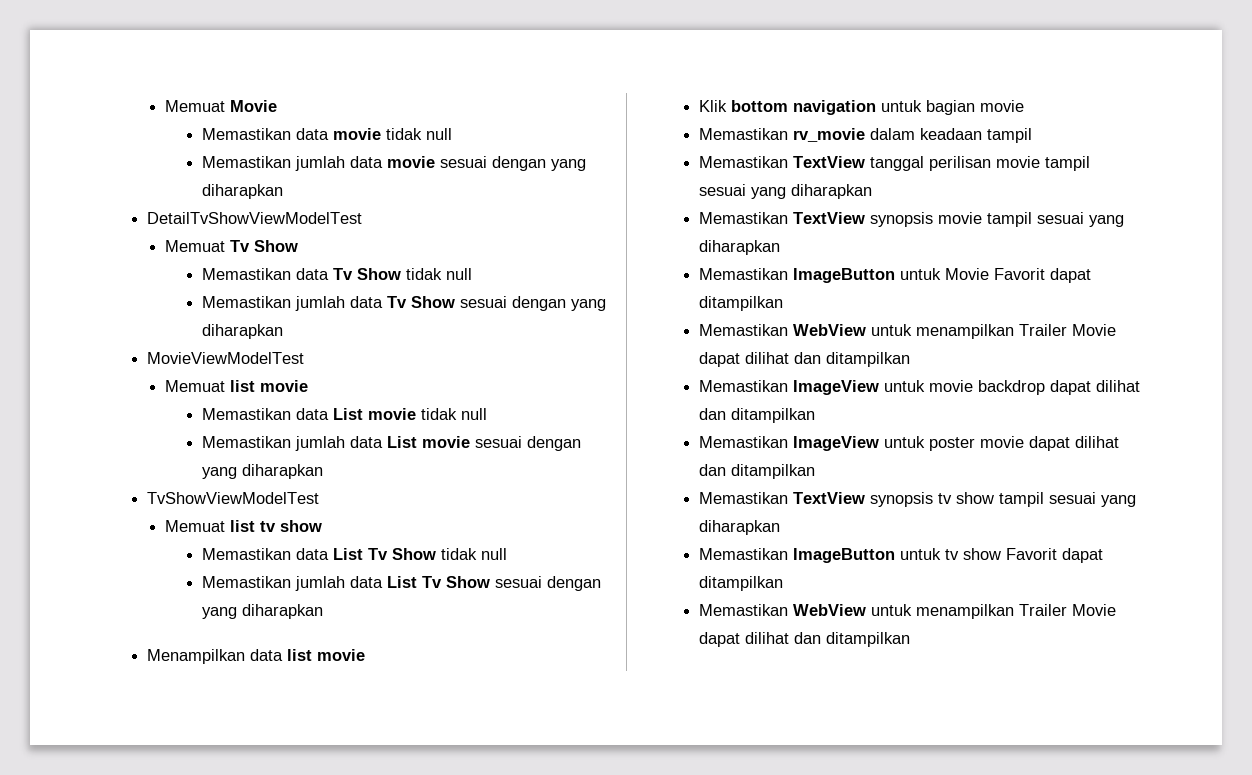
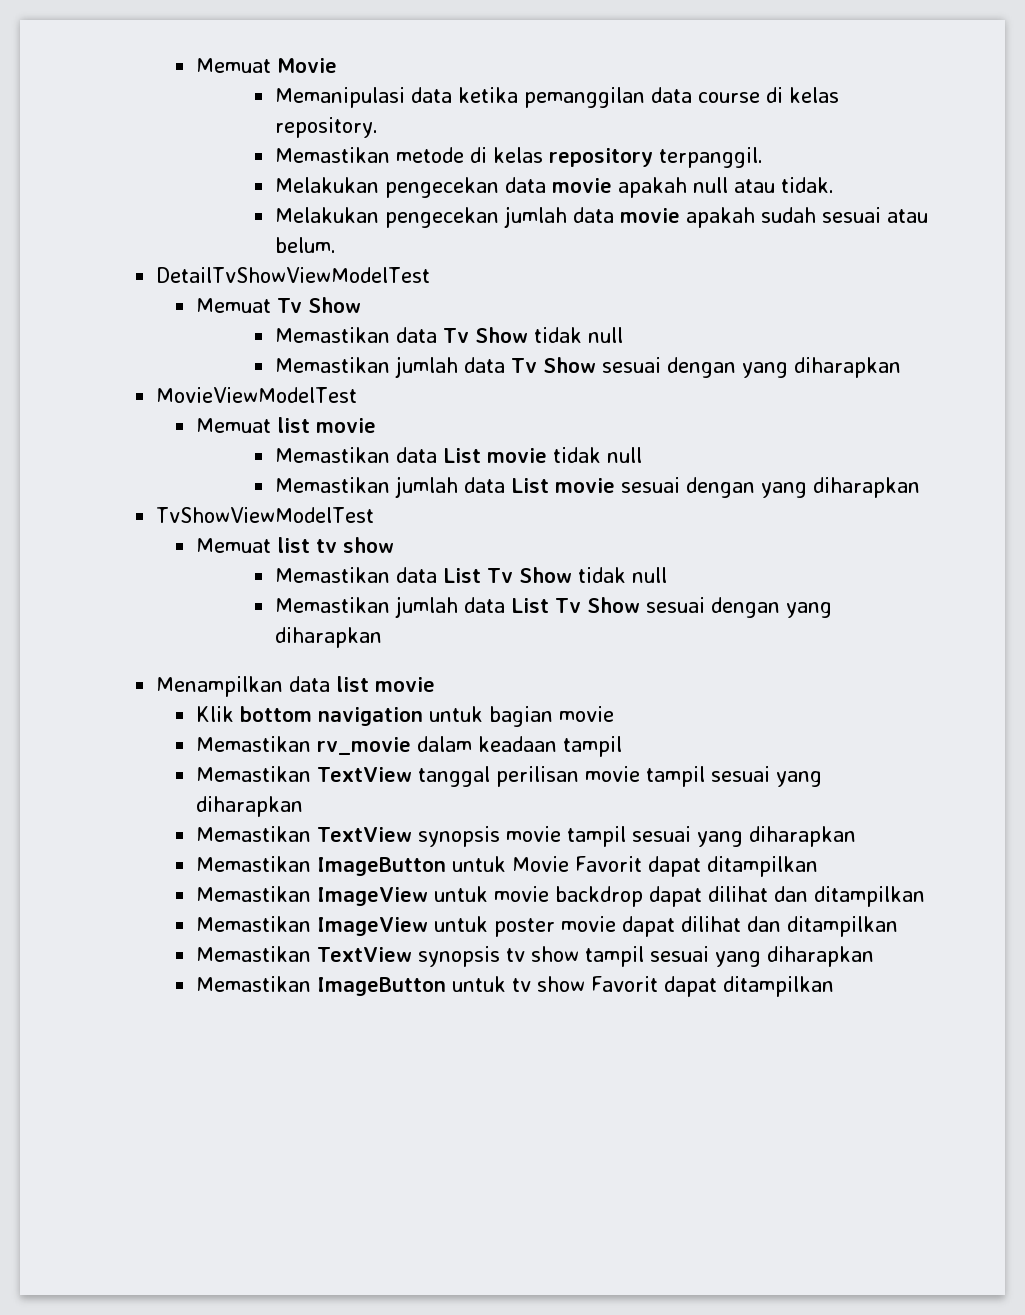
- Memastikan data movie tidak null
- Memastikan jumlah data movie sesuai dengan yang diharapkan
+ Memanipulasi data ketika pemanggilan data course di kelas repository.
+ Memastikan metode di kelas repository terpanggil.
+ Melakukan pengecekan data movie apakah null atau tidak.
+ Melakukan pengecekan jumlah data movie apakah sudah sesuai atau belum.
  Memastikan ImageButton untuk Movie Favorit dapat ditampilkan
- Memastikan WebView untuk menampilkan Trailer Movie dapat dilihat dan ditampilkan
  Memastikan ImageButton untuk tv show Favorit dapat ditampilkan
- Memastikan WebView untuk menampilkan Trailer Movie dapat dilihat dan ditampilkan

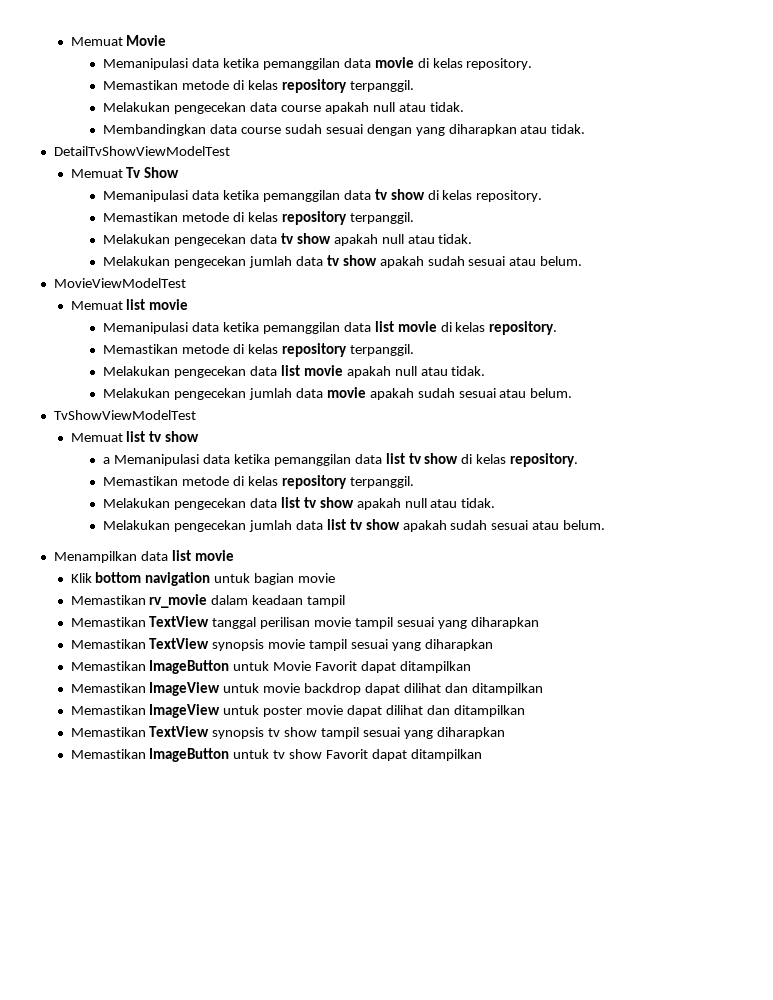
- Memanipulasi data ketika pemanggilan data course di kelas repository.
+ Memanipulasi data ketika pemanggilan data movie di kelas repository.
- Melakukan pengecekan data movie apakah null atau tidak.
+ Melakukan pengecekan data course apakah null atau tidak.
+ Membandingkan data course sudah sesuai dengan yang diharapkan atau tidak.
+ DetailTvShowViewModelTest
+ Memuat Tv Show
+ Memanipulasi data ketika pemanggilan data tv show di kelas repository.
+ Memastikan metode di kelas repository terpanggil.
+ Melakukan pengecekan data tv show apakah null atau tidak.
+ Melakukan pengecekan jumlah data tv show apakah sudah sesuai atau belum.
+ MovieViewModelTest
+ Memuat list movie
+ Memanipulasi data ketika pemanggilan data list movie di kelas repository.
+ Memastikan metode di kelas repository terpanggil.
+ Melakukan pengecekan data list movie apakah null atau tidak.
- DetailTvShowViewModelTest
- Memuat Tv Show
- Memastikan data Tv Show tidak null
- Memastikan jumlah data Tv Show sesuai dengan yang diharapkan
- MovieViewModelTest
- Memuat list movie
- Memastikan data List movie tidak null
- Memastikan jumlah data List movie sesuai dengan yang diharapkan
- Memastikan data List Tv Show tidak null
- Memastikan jumlah data List Tv Show sesuai dengan yang diharapkan
+ a Memanipulasi data ketika pemanggilan data list tv show di kelas repository.
+ Memastikan metode di kelas repository terpanggil.
+ Melakukan pengecekan data list tv show apakah null atau tidak.
+ Melakukan pengecekan jumlah data list tv show apakah sudah sesuai atau belum.

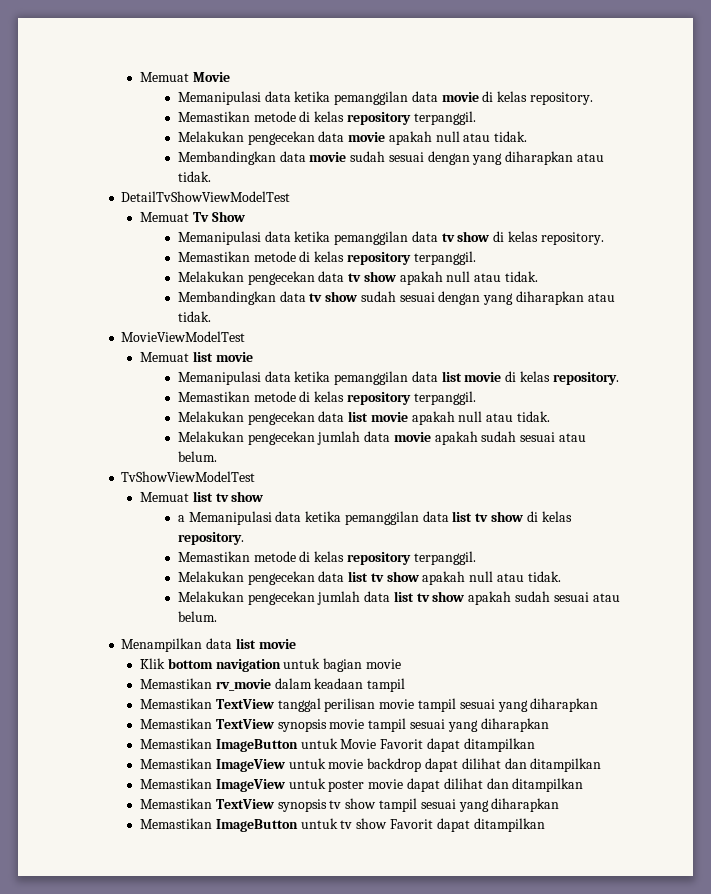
- Melakukan pengecekan data course apakah null atau tidak.
- Membandingkan data course sudah sesuai dengan yang diharapkan atau tidak.
+ Melakukan pengecekan data movie apakah null atau tidak.
+ Membandingkan data movie sudah sesuai dengan yang diharapkan atau tidak.
- Melakukan pengecekan jumlah data tv show apakah sudah sesuai atau belum.
+ Membandingkan data tv show sudah sesuai dengan yang diharapkan atau tidak.

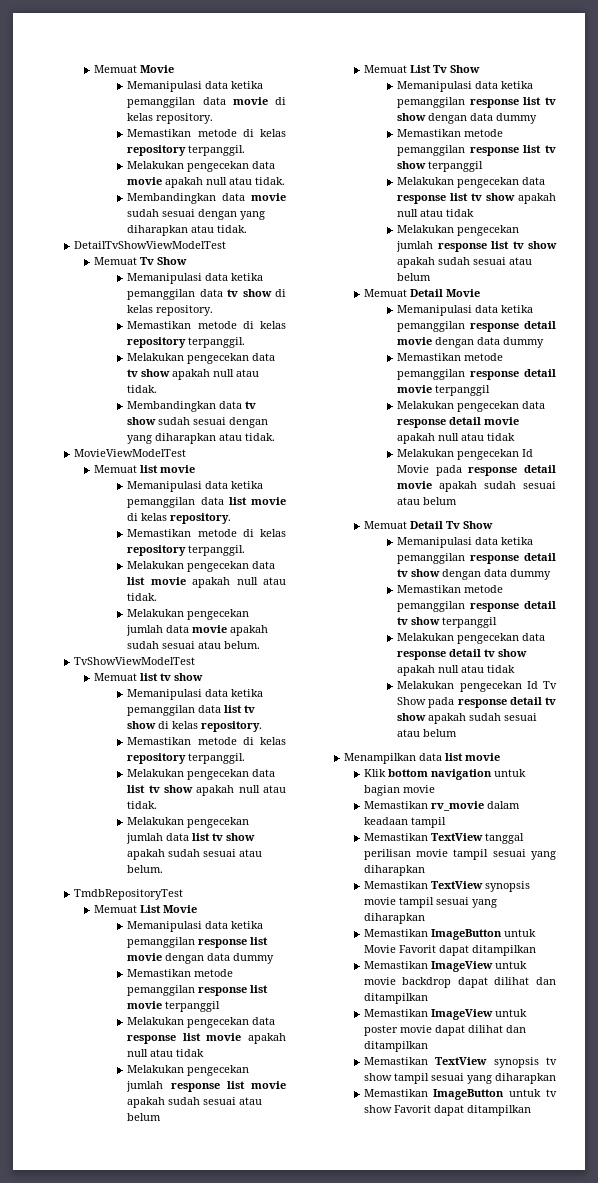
- a Memanipulasi data ketika pemanggilan data list tv show di kelas repository.
+ Memanipulasi data ketika pemanggilan data list tv show di kelas repository.
+ TmdbRepositoryTest
+ Memuat List Movie
+ Memanipulasi data ketika pemanggilan response list movie dengan data dummy
+ Memastikan metode pemanggilan response list movie terpanggil
+ Melakukan pengecekan data response list movie apakah null atau tidak
+ Melakukan pengecekan jumlah response list movie apakah sudah sesuai atau belum
+ Memuat List Tv Show
+ Memanipulasi data ketika pemanggilan response list tv show dengan data dummy
+ Memastikan metode pemanggilan response list tv show terpanggil
+ Melakukan pengecekan data response list tv show apakah null atau tidak
+ Melakukan pengecekan jumlah response list tv show apakah sudah sesuai atau belum
+ Memuat Detail Movie
+ Memanipulasi data ketika pemanggilan response detail movie dengan data dummy
+ Memastikan metode pemanggilan response detail movie terpanggil
+ Melakukan pengecekan data response detail movie apakah null atau tidak
+ Melakukan pengecekan Id Movie pada response detail movie apakah sudah sesuai atau belum
+ Memuat Detail Tv Show
+ Memanipulasi data ketika pemanggilan response detail tv show dengan data dummy
+ Memastikan metode pemanggilan response detail tv show terpanggil
+ Melakukan pengecekan data response detail tv show apakah null atau tidak
+ Melakukan pengecekan Id Tv Show pada response detail tv show apakah sudah sesuai atau belum

